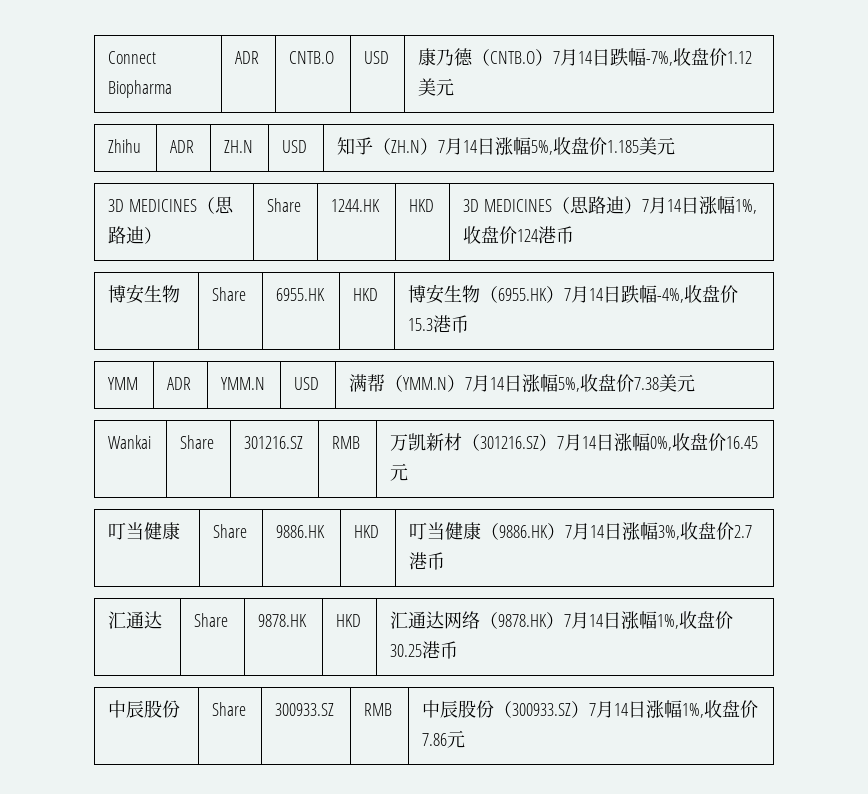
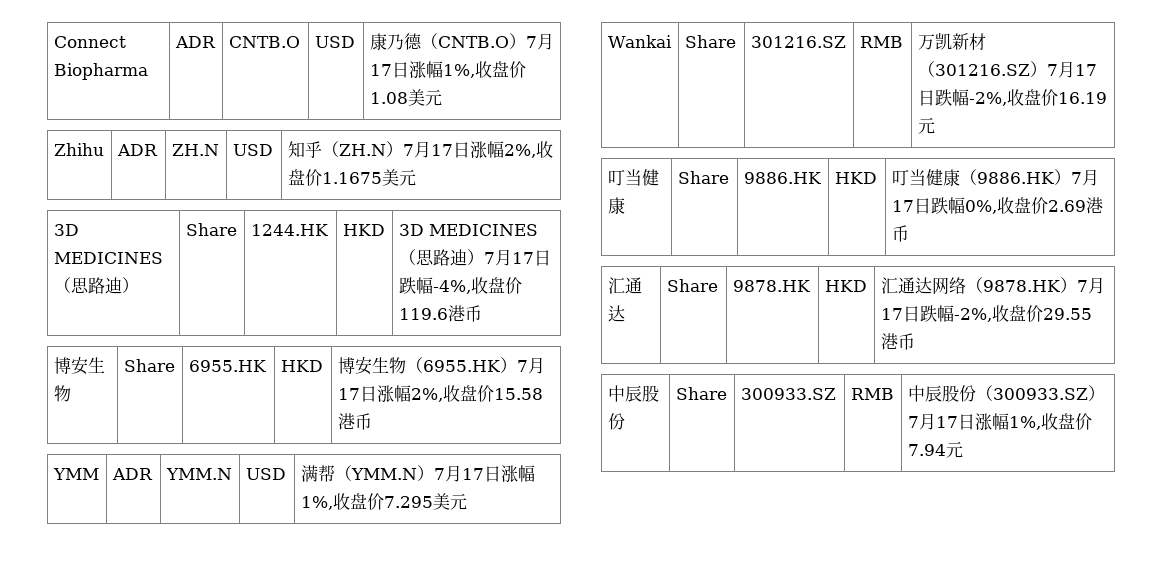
- Connect Biopharma | ADR | CNTB.O | USD | 康乃德（CNTB.O）7月14日跌幅-7%,收盘价1.12美元
+ Connect Biopharma | ADR | CNTB.O | USD | 康乃德（CNTB.O）7月17日涨幅1%,收盘价1.08美元
- Zhihu | ADR | ZH.N | USD | 知乎（ZH.N）7月14日涨幅5%,收盘价1.185美元
+ Zhihu | ADR | ZH.N | USD | 知乎（ZH.N）7月17日涨幅2%,收盘价1.1675美元
- 3D MEDICINES（思路迪） | Share | 1244.HK | HKD | 3D MEDICINES（思路迪）7月14日涨幅1%,收盘价124港币
+ 3D MEDICINES（思路迪） | Share | 1244.HK | HKD | 3D MEDICINES（思路迪）7月17日跌幅-4%,收盘价119.6港币
- 博安生物 | Share | 6955.HK | HKD | 博安生物（6955.HK）7月14日跌幅-4%,收盘价15.3港币
+ 博安生物 | Share | 6955.HK | HKD | 博安生物（6955.HK）7月17日涨幅2%,收盘价15.58港币
- YMM | ADR | YMM.N | USD | 满帮（YMM.N）7月14日涨幅5%,收盘价7.38美元
+ YMM | ADR | YMM.N | USD | 满帮（YMM.N）7月17日涨幅1%,收盘价7.295美元
- Wankai | Share | 301216.SZ | RMB | 万凯新材（301216.SZ）7月14日涨幅0%,收盘价16.45元
+ Wankai | Share | 301216.SZ | RMB | 万凯新材（301216.SZ）7月17日跌幅-2%,收盘价16.19元
- 叮当健康 | Share | 9886.HK | HKD | 叮当健康（9886.HK）7月14日涨幅3%,收盘价2.7港币
+ 叮当健康 | Share | 9886.HK | HKD | 叮当健康（9886.HK）7月17日跌幅0%,收盘价2.69港币
- 汇通达 | Share | 9878.HK | HKD | 汇通达网络（9878.HK）7月14日涨幅1%,收盘价30.25港币
+ 汇通达 | Share | 9878.HK | HKD | 汇通达网络（9878.HK）7月17日跌幅-2%,收盘价29.55港币
- 中辰股份 | Share | 300933.SZ | RMB | 中辰股份（300933.SZ）7月14日涨幅1%,收盘价7.86元
+ 中辰股份 | Share | 300933.SZ | RMB | 中辰股份（300933.SZ）7月17日涨幅1%,收盘价7.94元

